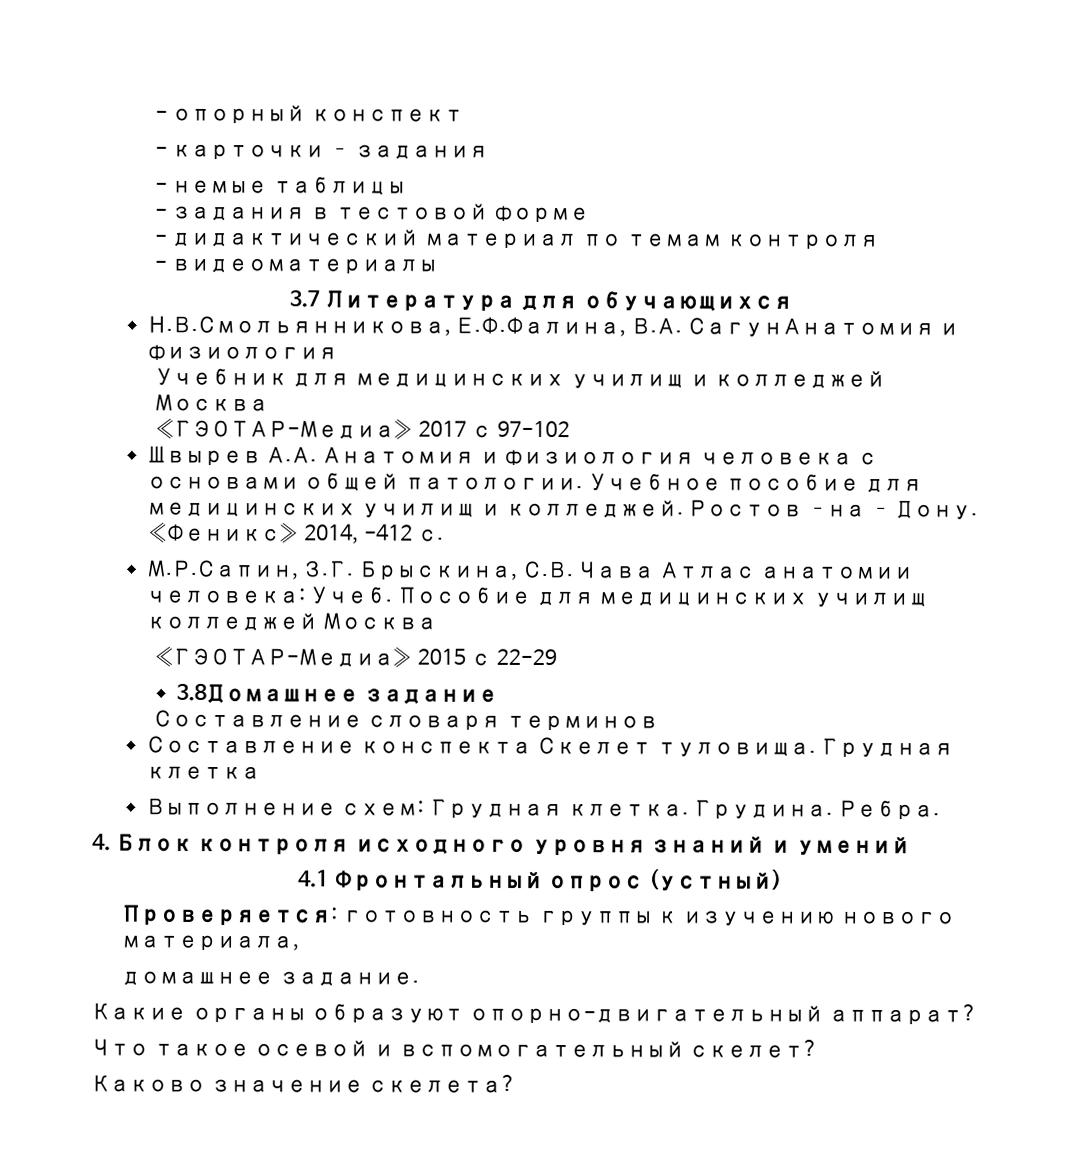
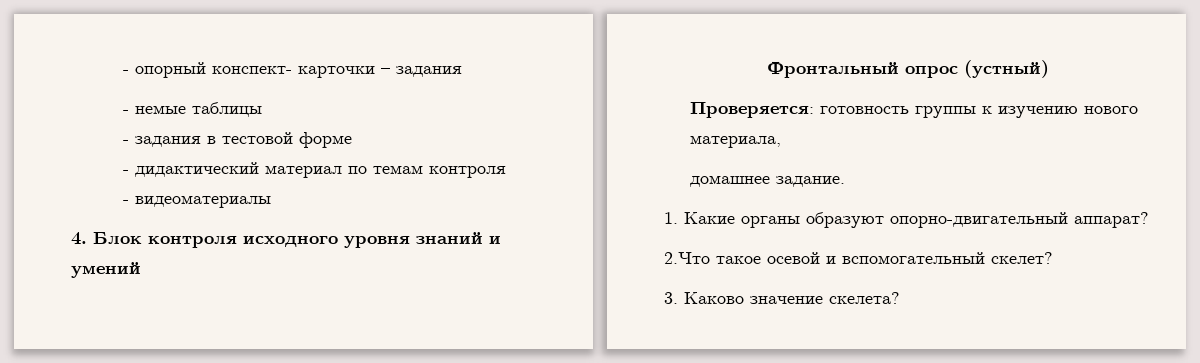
- - опорный конспект
- - карточки – задания
+ - опорный конспект- карточки – задания
- 3.7 Литература для обучающихся
- Н.В.Смольянникова, Е.Ф.Фалина, В.А. СагунАнатомия и физиология
- Учебник для медицинских училищ и колледжей Москва
- «ГЭОТАР-Медиа» 2017 с 97-102
- Швырев А.А. Анатомия и физиология человека с основами общей патологии. Учебное пособие для медицинских училищ и колледжей. Ростов –на – Дону. «Феникс» 2014, -412 с.
- М.Р.Сапин, З.Г. Брыскина, С.В. Чава Атлас анатомии человека: Учеб. Пособие для медицинских училищ колледжей Москва
- «ГЭОТАР-Медиа» 2015 с 22-29
- 3.8Домашнее задание
- Составление словаря терминов
- Составление конспекта Скелет туловища. Грудная клетка
- Выполнение схем: Грудная клетка. Грудина. Ребра.
- 4.1 Фронтальный опрос (устный)
+ Фронтальный опрос (устный)
- Какие органы образуют опорно-двигательный аппарат?
+ 1. Какие органы образуют опорно-двигательный аппарат?
- Что такое осевой и вспомогательный скелет?
+ 2.Что такое осевой и вспомогательный скелет?
- Каково значение скелета?
+ 3. Каково значение скелета?

